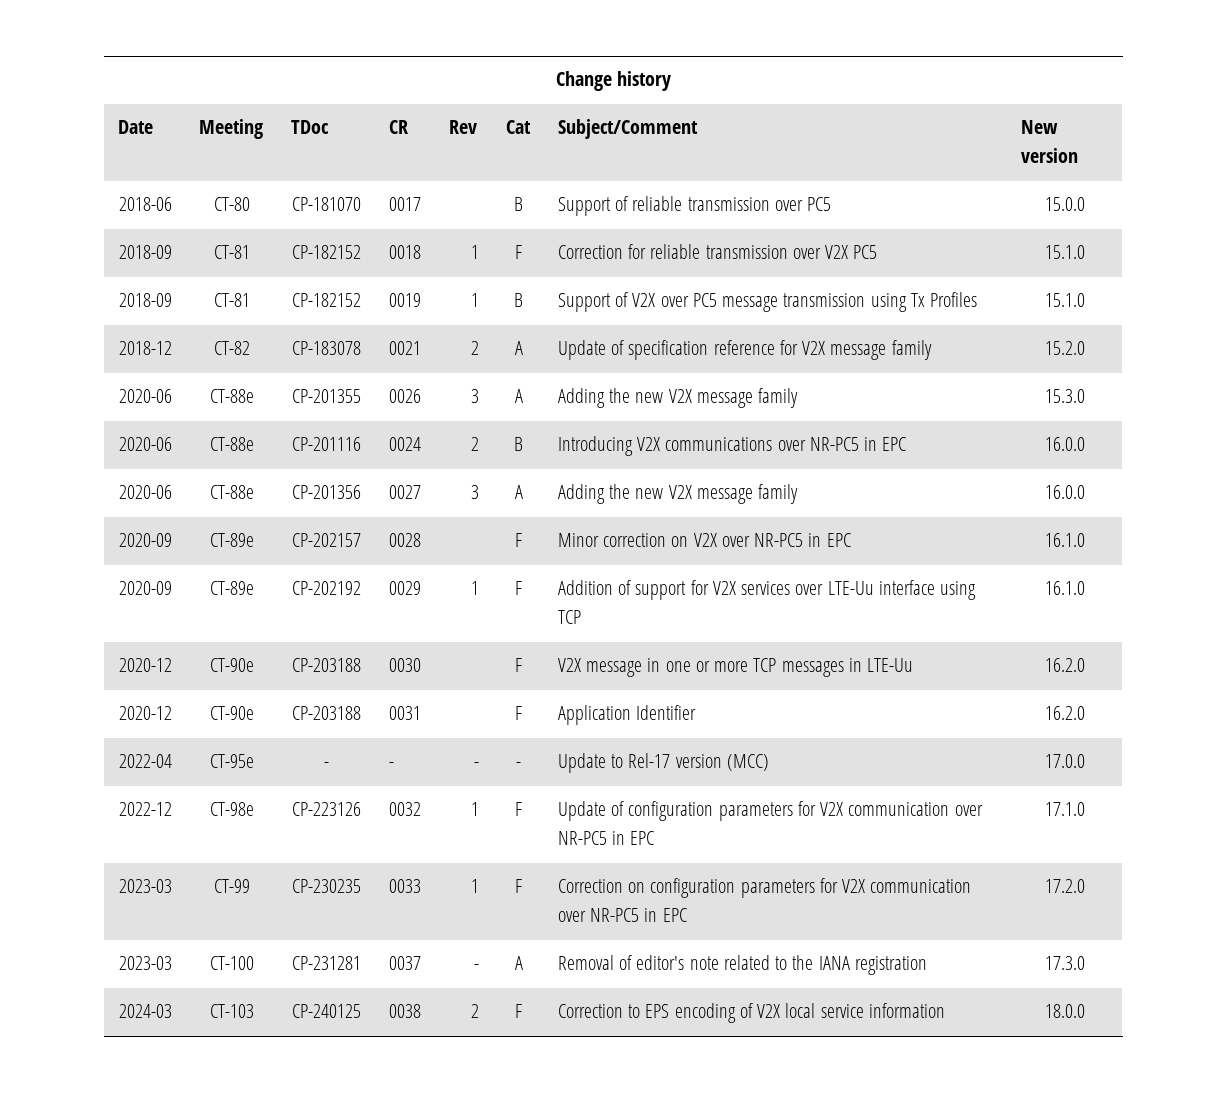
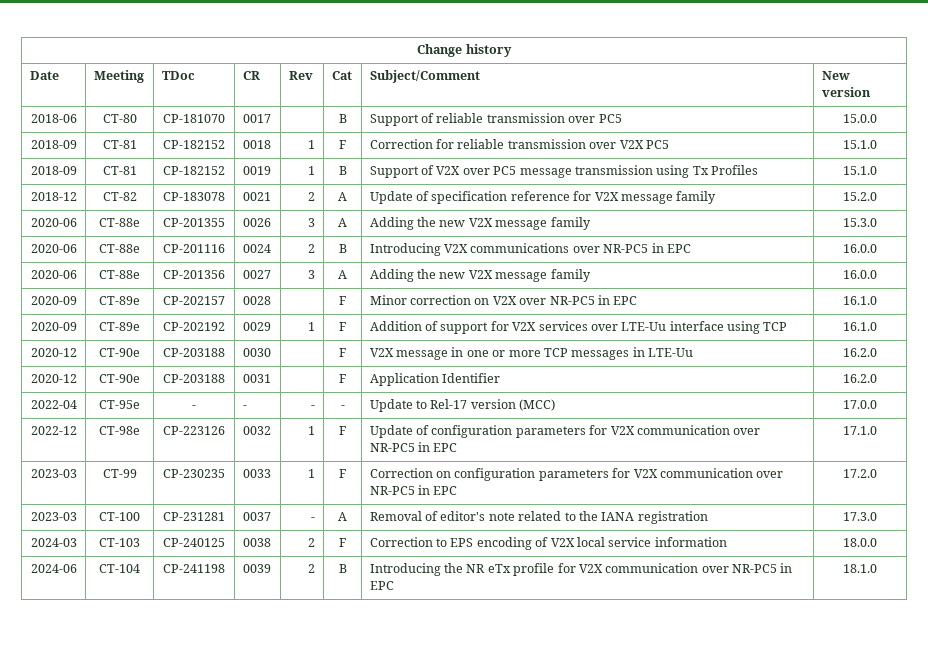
+ 2024-06 | CT-104 | CP-241198 | 0039 | 2 | B | Introducing the NR eTx profile for V2X communication over NR-PC5 in EPC | 18.1.0

